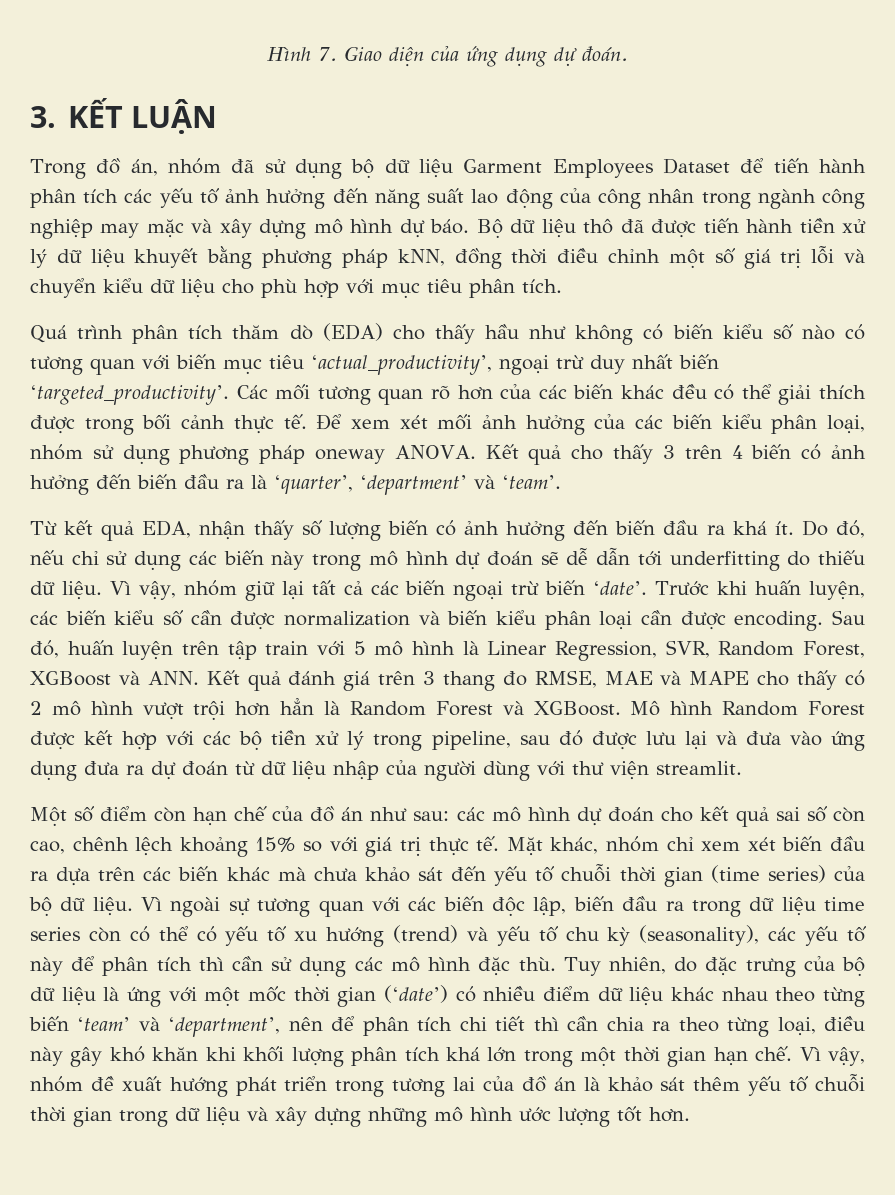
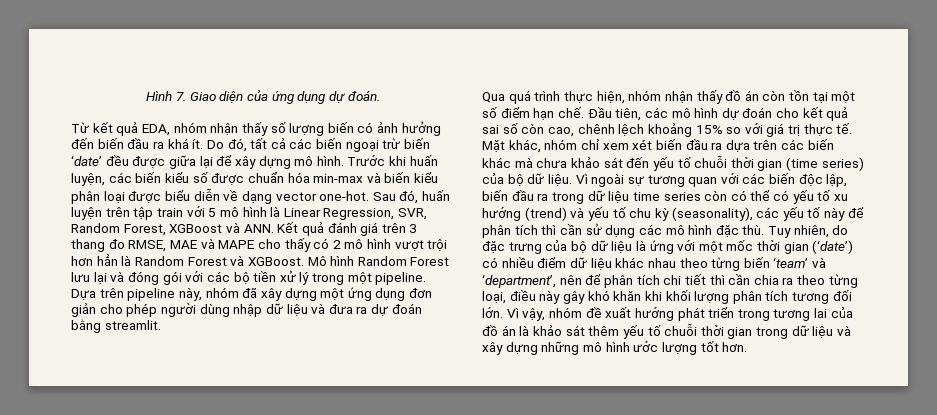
- 3. KẾT LUẬN
- Trong đồ án, nhóm đã sử dụng bộ dữ liệu Garment Employees Dataset để tiến hành phân tích các yếu tố ảnh hưởng đến năng suất lao động của công nhân trong ngành công nghiệp may mặc và xây dựng mô hình dự báo. Bộ dữ liệu thô đã được tiến hành tiền xử lý dữ liệu khuyết bằng phương pháp kNN, đồng thời điều chỉnh một số giá trị lỗi và chuyển kiểu dữ liệu cho phù hợp với mục tiêu phân tích.
- Quá trình phân tích thăm dò (EDA) cho thấy hầu như không có biến kiểu số nào có tương quan với biến mục tiêu ‘actual_productivity’, ngoại trừ duy nhất biến ‘targeted_productivity’. Các mối tương quan rõ hơn của các biến khác đều có thể giải thích được trong bối cảnh thực tế. Để xem xét mối ảnh hưởng của các biến kiểu phân loại, nhóm sử dụng phương pháp oneway ANOVA. Kết quả cho thấy 3 trên 4 biến có ảnh hưởng đến biến đầu ra là ‘quarter’, ‘department’ và ‘team’.
- Từ kết quả EDA, nhận thấy số lượng biến có ảnh hưởng đến biến đầu ra khá ít.
+ Từ kết quả EDA, nhóm nhận thấy số lượng biến có ảnh hưởng đến biến đầu ra khá ít.
- Do đó, nếu chỉ sử dụng các biến này trong mô hình dự đoán sẽ dễ dẫn tới underfitting do thiếu dữ liệu. Vì vậy, nhóm giữ lại tất cả các biến ngoại trừ biến ‘date’.
+ Do đó, tất cả các biến ngoại trừ biến ‘date’ đều được giữa lại để xây dựng mô hình.
- Trước khi huấn luyện, các biến kiểu số cần được normalization và biến kiểu phân loại cần được encoding.
+ Trước khi huấn luyện, các biến kiểu số được chuẩn hóa min-max và biến kiểu phân loại được biểu diễn về dạng vector one-hot.
- Mô hình Random Forest được kết hợp với các bộ tiền xử lý trong pipeline, sau đó được lưu lại và đưa vào ứng dụng đưa ra dự đoán từ dữ liệu nhập của người dùng với thư viện streamlit.
- Một số điểm còn hạn chế của đồ án như sau: các mô hình dự đoán cho kết quả sai số còn cao, chênh lệch khoảng 15% so với giá trị thực tế.
+ Mô hình Random Forest lưu lại và đóng gói với các bộ tiền xử lý trong một pipeline. Dựa trên pipeline này, nhóm đã xây dựng một ứng dụng đơn giản cho phép người dùng nhập dữ liệu và đưa ra dự đoán bằng streamlit.
+ Qua quá trình thực hiện, nhóm nhận thấy đồ án còn tồn tại một số điểm hạn chế. Đầu tiên, các mô hình dự đoán cho kết quả sai số còn cao, chênh lệch khoảng 15% so với giá trị thực tế.
- Tuy nhiên, do đặc trưng của bộ dữ liệu là ứng với một mốc thời gian (‘date’) có nhiều điểm dữ liệu khác nhau theo từng biến ‘team’ và ‘department’, nên để phân tích chi tiết thì cần chia ra theo từng loại, điều này gây khó khăn khi khối lượng phân tích khá lớn trong một thời gian hạn chế.
+ Tuy nhiên, do đặc trưng của bộ dữ liệu là ứng với một mốc thời gian (‘date’) có nhiều điểm dữ liệu khác nhau theo từng biến ‘team’ và ‘department’, nên để phân tích chi tiết thì cần chia ra theo từng loại, điều này gây khó khăn khi khối lượng phân tích tương đối lớn.

